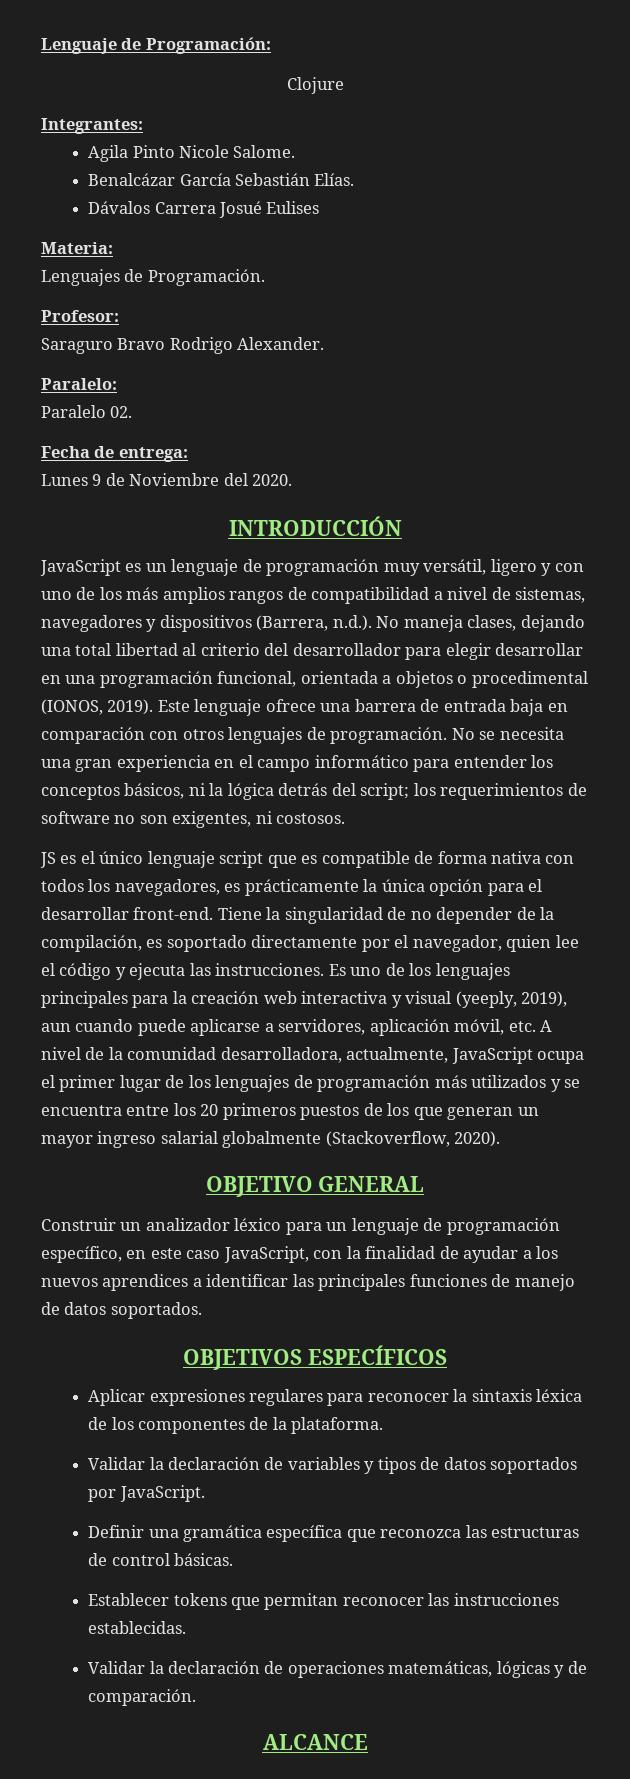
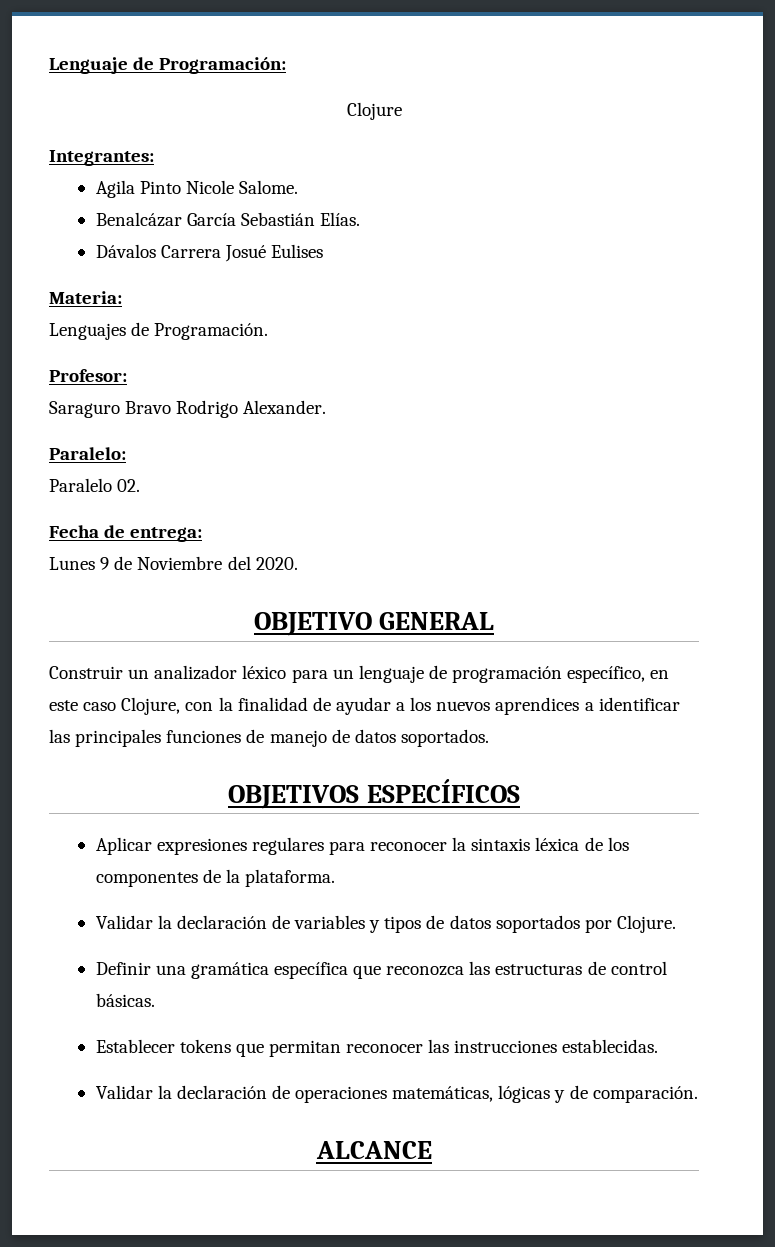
- INTRODUCCIÓN
- JavaScript es un lenguaje de programación muy versátil, ligero y con uno de los más amplios rangos de compatibilidad a nivel de sistemas, navegadores y dispositivos (Barrera, n.d.). No maneja clases, dejando una total libertad al criterio del desarrollador para elegir desarrollar en una programación funcional, orientada a objetos o procedimental (IONOS, 2019). Este lenguaje ofrece una barrera de entrada baja en comparación con otros lenguajes de programación. No se necesita una gran experiencia en el campo informático para entender los conceptos básicos, ni la lógica detrás del script; los requerimientos de software no son exigentes, ni costosos.
- JS es el único lenguaje script que es compatible de forma nativa con todos los navegadores, es prácticamente la única opción para el desarrollar front-end. Tiene la singularidad de no depender de la compilación, es soportado directamente por el navegador, quien lee el código y ejecuta las instrucciones. Es uno de los lenguajes principales para la creación web interactiva y visual (yeeply, 2019), aun cuando puede aplicarse a servidores, aplicación móvil, etc. A nivel de la comunidad desarrolladora, actualmente, JavaScript ocupa el primer lugar de los lenguajes de programación más utilizados y se encuentra entre los 20 primeros puestos de los que generan un mayor ingreso salarial globalmente (Stackoverflow, 2020).
- Construir un analizador léxico para un lenguaje de programación específico, en este caso JavaScript, con la finalidad de ayudar a los nuevos aprendices a identificar las principales funciones de manejo de datos soportados.
+ Construir un analizador léxico para un lenguaje de programación específico, en este caso Clojure, con la finalidad de ayudar a los nuevos aprendices a identificar las principales funciones de manejo de datos soportados.
- Validar la declaración de variables y tipos de datos soportados por JavaScript.
+ Validar la declaración de variables y tipos de datos soportados por Clojure.

